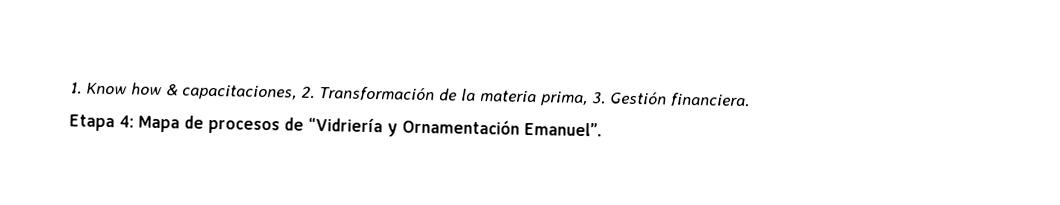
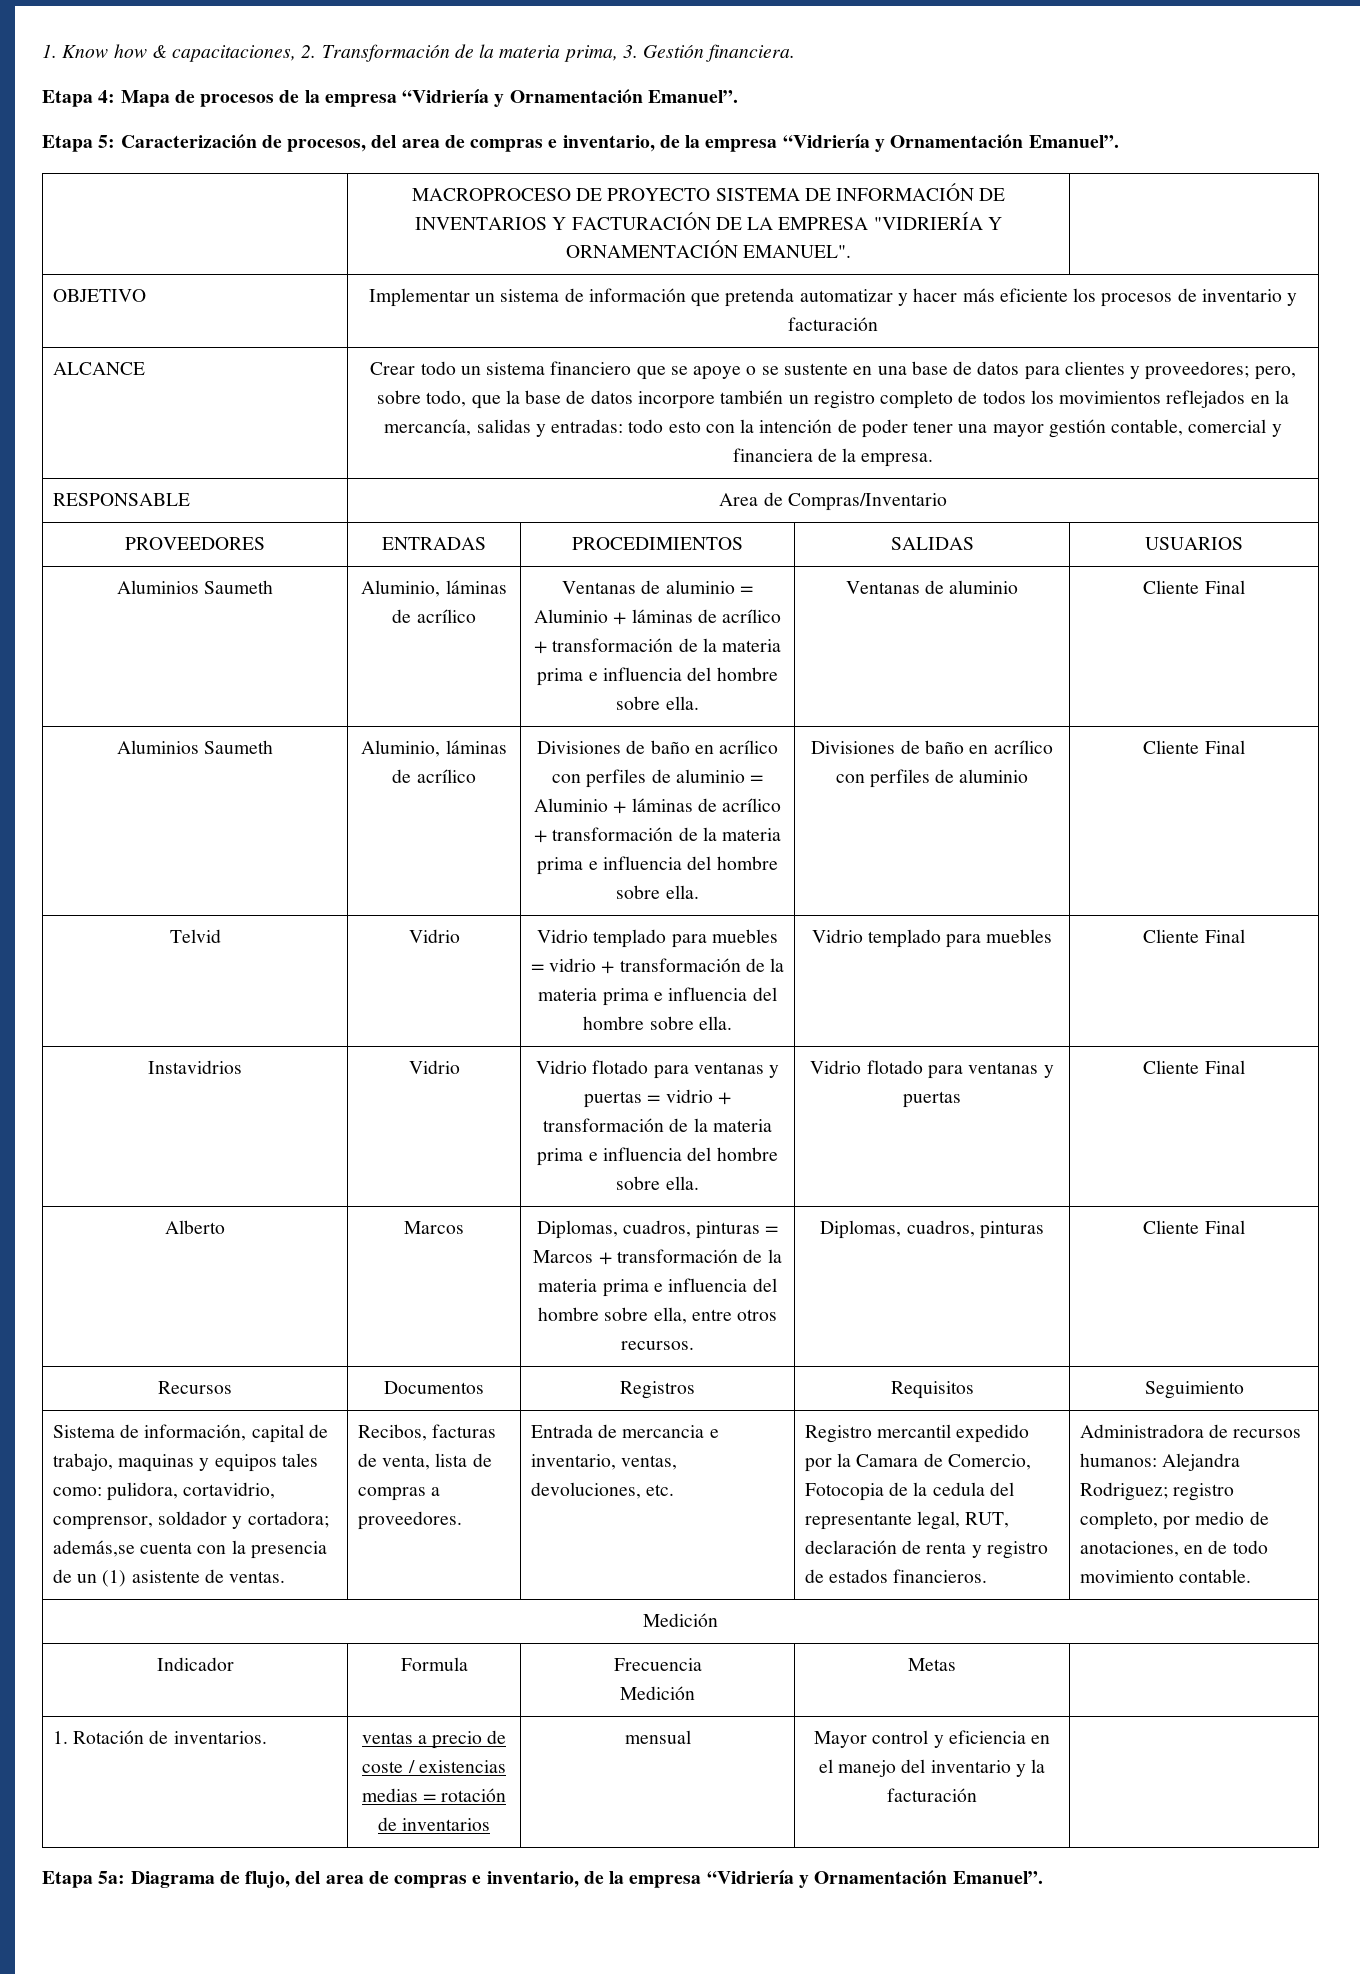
- Etapa 4: Mapa de procesos de “Vidriería y Ornamentación Emanuel”.
+ Etapa 4: Mapa de procesos de la empresa “Vidriería y Ornamentación Emanuel”.
+ Etapa 5: Caracterización de procesos, del area de compras e inventario, de la empresa “Vidriería y Ornamentación Emanuel”.
+ | MACROPROCESO DE PROYECTO SISTEMA DE INFORMACIÓN DE INVENTARIOS Y FACTURACIÓN DE LA EMPRESA "VIDRIERÍA Y ORNAMENTACIÓN EMANUEL". |
+ OBJETIVO | Implementar un sistema de información que pretenda automatizar y hacer más eficiente los procesos de inventario y facturación
+ ALCANCE | Crear todo un sistema financiero que se apoye o se sustente en una base de datos para clientes y proveedores; pero, sobre todo, que la base de datos incorpore también un registro completo de todos los movimientos reflejados en la mercancía, salidas y entradas: todo esto con la intención de poder tener una mayor gestión contable, comercial y financiera de la empresa.
+ RESPONSABLE | Area de Compras/Inventario
+ PROVEEDORES | ENTRADAS | PROCEDIMIENTOS | SALIDAS | USUARIOS
+ Aluminios Saumeth | Aluminio, láminas de acrílico | Ventanas de aluminio = Aluminio + láminas de acrílico + transformación de la materia prima e influencia del hombre sobre ella. | Ventanas de aluminio | Cliente Final
+ Aluminios Saumeth | Aluminio, láminas de acrílico | Divisiones de baño en acrílico con perfiles de aluminio = Aluminio + láminas de acrílico + transformación de la materia prima e influencia del hombre sobre ella. | Divisiones de baño en acrílico con perfiles de aluminio | Cliente Final
+ Telvid | Vidrio | Vidrio templado para muebles = vidrio + transformación de la materia prima e influencia del hombre sobre ella. | Vidrio templado para muebles | Cliente Final
+ Instavidrios | Vidrio | Vidrio flotado para ventanas y puertas = vidrio + transformación de la materia prima e influencia del hombre sobre ella. | Vidrio flotado para ventanas y puertas | Cliente Final
+ Alberto | Marcos | Diplomas, cuadros, pinturas = Marcos + transformación de la materia prima e influencia del hombre sobre ella, entre otros recursos. | Diplomas, cuadros, pinturas | Cliente Final
+ Recursos | Documentos | Registros | Requisitos | Seguimiento
+ Sistema de información, capital de trabajo, maquinas y equipos tales como: pulidora, cortavidrio, comprensor, soldador y cortadora; además,se cuenta con la presencia de un (1) asistente de ventas. | Recibos, facturas de venta, lista de compras a proveedores. | Entrada de mercancia e inventario, ventas, devoluciones, etc. | Registro mercantil expedido por la Camara de Comercio, Fotocopia de la cedula del representante legal, RUT, declaración de renta y registro de estados financieros. | Administradora de recursos humanos: Alejandra Rodriguez; registro completo, por medio de anotaciones, en de todo movimiento contable.
+ Medición
+ Indicador | Formula | Frecuencia
+ Medición | Metas |
+ 1. Rotación de inventarios. | ventas a precio de coste / existencias medias = rotación de inventarios | mensual | Mayor control y eficiencia en el manejo del inventario y la facturación |
+ Etapa 5a: Diagrama de flujo, del area de compras e inventario, de la empresa “Vidriería y Ornamentación Emanuel”.

